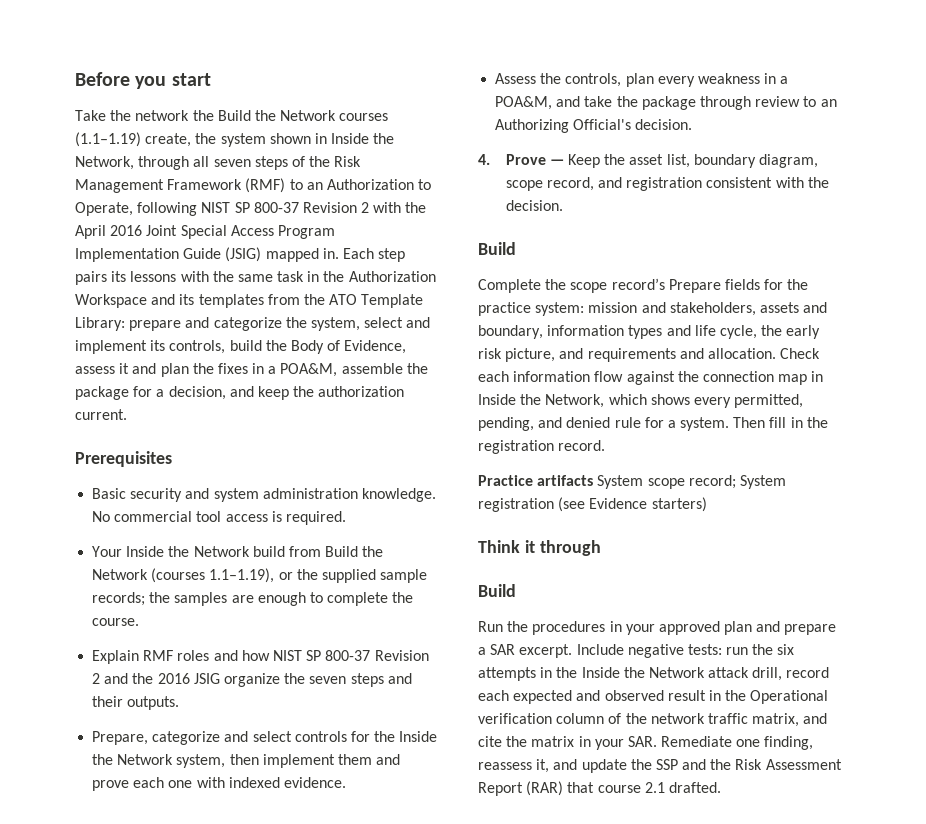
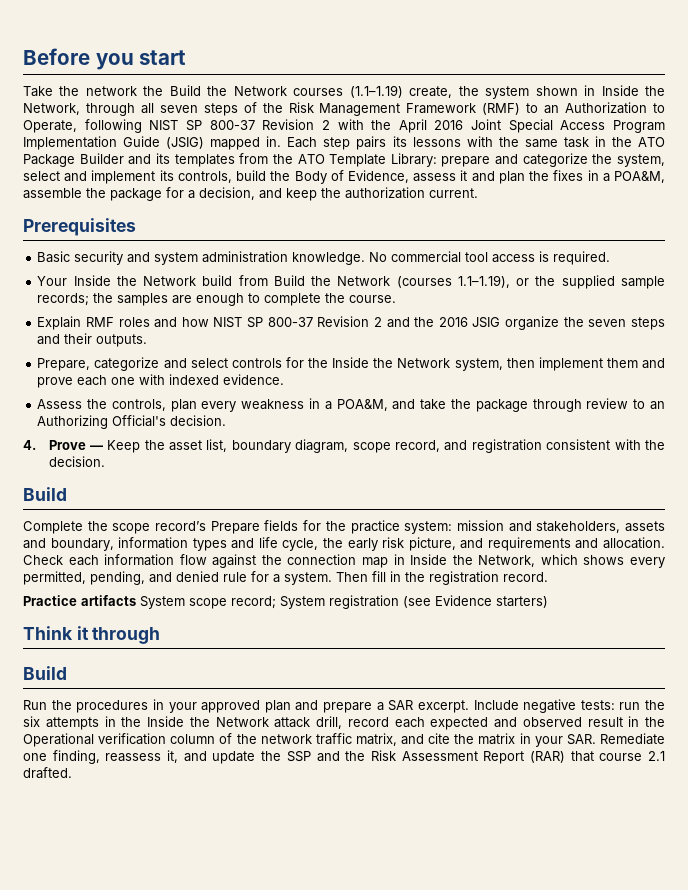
- Each step pairs its lessons with the same task in the Authorization Workspace and its templates from the ATO Template Library: prepare and categorize the system, select and implement its controls, build the Body of Evidence, assess it and plan the fixes in a POA&M, assemble the package for a decision, and keep the authorization current.
+ Each step pairs its lessons with the same task in the ATO Package Builder and its templates from the ATO Template Library: prepare and categorize the system, select and implement its controls, build the Body of Evidence, assess it and plan the fixes in a POA&M, assemble the package for a decision, and keep the authorization current.

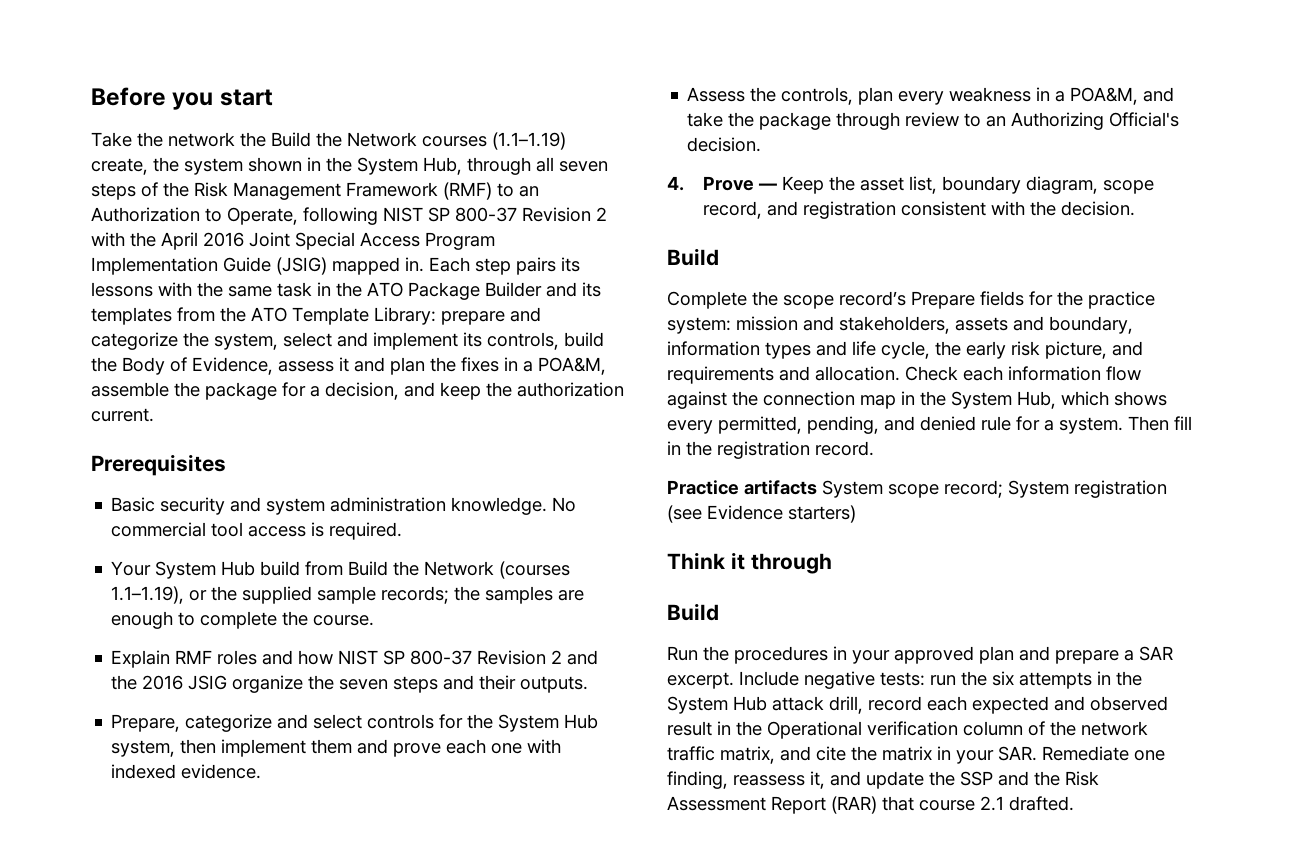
- Take the network the Build the Network courses (1.1–1.19) create, the system shown in Inside the Network, through all seven steps of the Risk Management Framework (RMF) to an Authorization to Operate, following NIST SP 800-37 Revision 2 with the April 2016 Joint Special Access Program Implementation Guide (JSIG) mapped in.
+ Take the network the Build the Network courses (1.1–1.19) create, the system shown in the System Hub, through all seven steps of the Risk Management Framework (RMF) to an Authorization to Operate, following NIST SP 800-37 Revision 2 with the April 2016 Joint Special Access Program Implementation Guide (JSIG) mapped in.
- Your Inside the Network build from Build the Network (courses 1.1–1.19), or the supplied sample records; the samples are enough to complete the course.
+ Your System Hub build from Build the Network (courses 1.1–1.19), or the supplied sample records; the samples are enough to complete the course.
- Prepare, categorize and select controls for the Inside the Network system, then implement them and prove each one with indexed evidence.
+ Prepare, categorize and select controls for the System Hub system, then implement them and prove each one with indexed evidence.
- Check each information flow against the connection map in Inside the Network, which shows every permitted, pending, and denied rule for a system.
+ Check each information flow against the connection map in the System Hub, which shows every permitted, pending, and denied rule for a system.
- Include negative tests: run the six attempts in the Inside the Network attack drill, record each expected and observed result in the Operational verification column of the network traffic matrix, and cite the matrix in your SAR. Remediate one finding, reassess it, and update the SSP and the Risk Assessment Report (RAR) that course 2.1 drafted.
+ Include negative tests: run the six attempts in the System Hub attack drill, record each expected and observed result in the Operational verification column of the network traffic matrix, and cite the matrix in your SAR. Remediate one finding, reassess it, and update the SSP and the Risk Assessment Report (RAR) that course 2.1 drafted.

